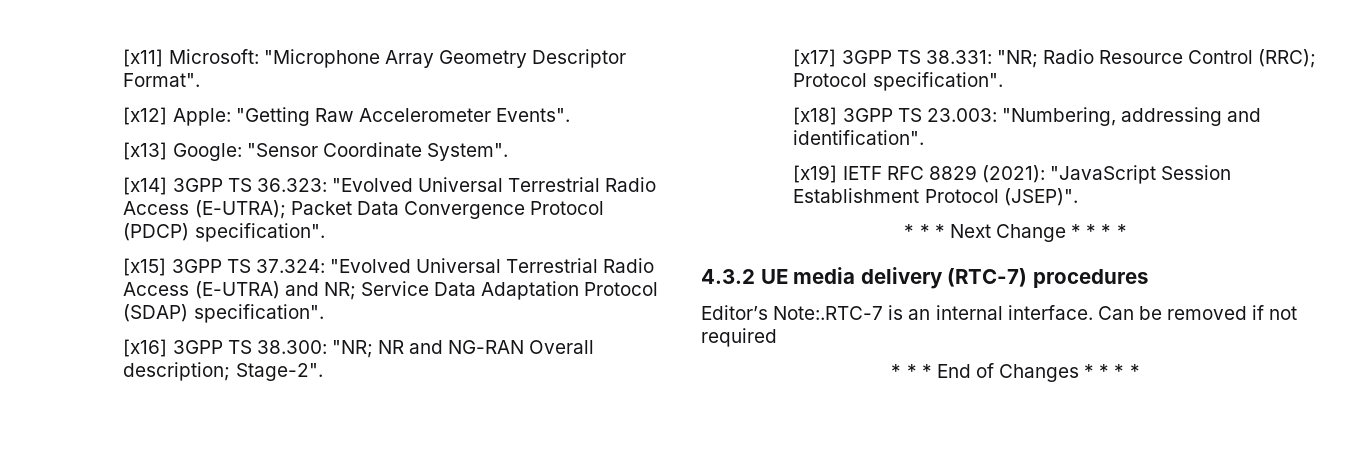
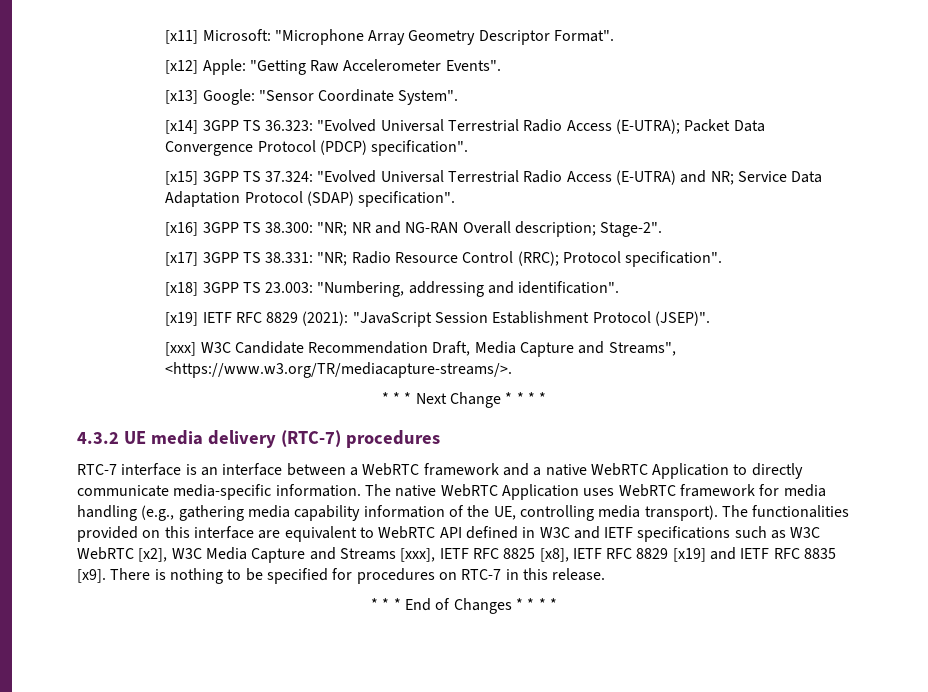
+ [xxx] W3C Candidate Recommendation Draft, Media Capture and Streams", <https://www.w3.org/TR/mediacapture-streams/>.
- Editor’s Note:.RTC-7 is an internal interface. Can be removed if not required
+ RTC-7 interface is an interface between a WebRTC framework and a native WebRTC Application to directly communicate media-specific information. The native WebRTC Application uses WebRTC framework for media handling (e.g., gathering media capability information of the UE, controlling media transport). The functionalities provided on this interface are equivalent to WebRTC API defined in W3C and IETF specifications such as W3C WebRTC [x2], W3C Media Capture and Streams [xxx], IETF RFC 8825 [x8], IETF RFC 8829 [x19] and IETF RFC 8835 [x9]. There is nothing to be specified for procedures on RTC-7 in this release.

